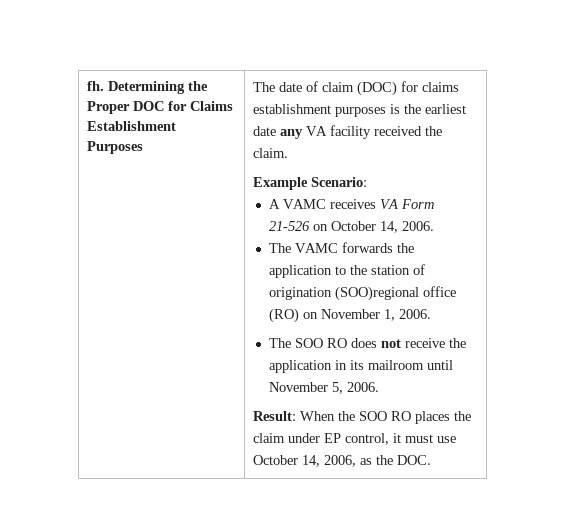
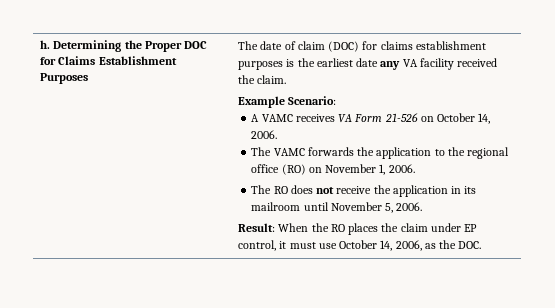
- fh.
+ h.
- The VAMC forwards the application to the station of origination (SOO)regional office (RO) on November 1, 2006.
+ The VAMC forwards the application to the regional office (RO) on November 1, 2006.
- The SOO RO does not receive the application in its mailroom until November 5, 2006.
+ The RO does not receive the application in its mailroom until November 5, 2006.
- Result: When the SOO RO places the claim under EP control, it must use October 14, 2006, as the DOC.
+ Result: When the RO places the claim under EP control, it must use October 14, 2006, as the DOC.

